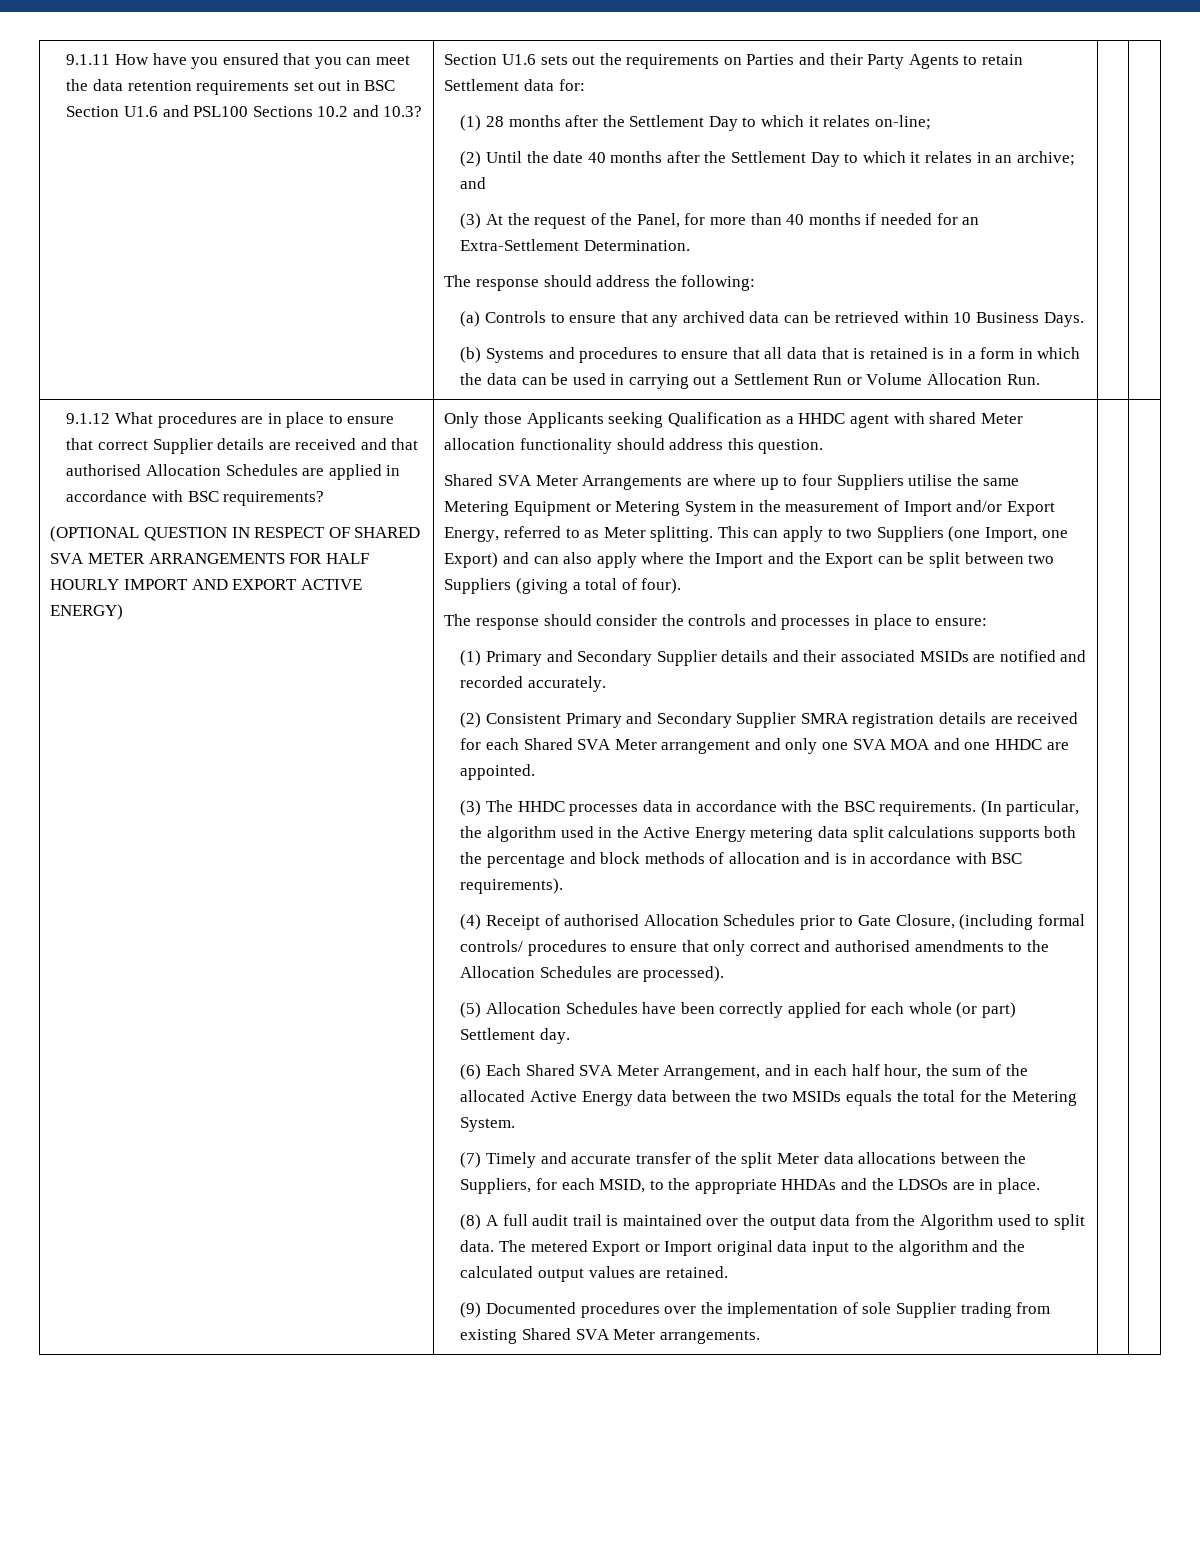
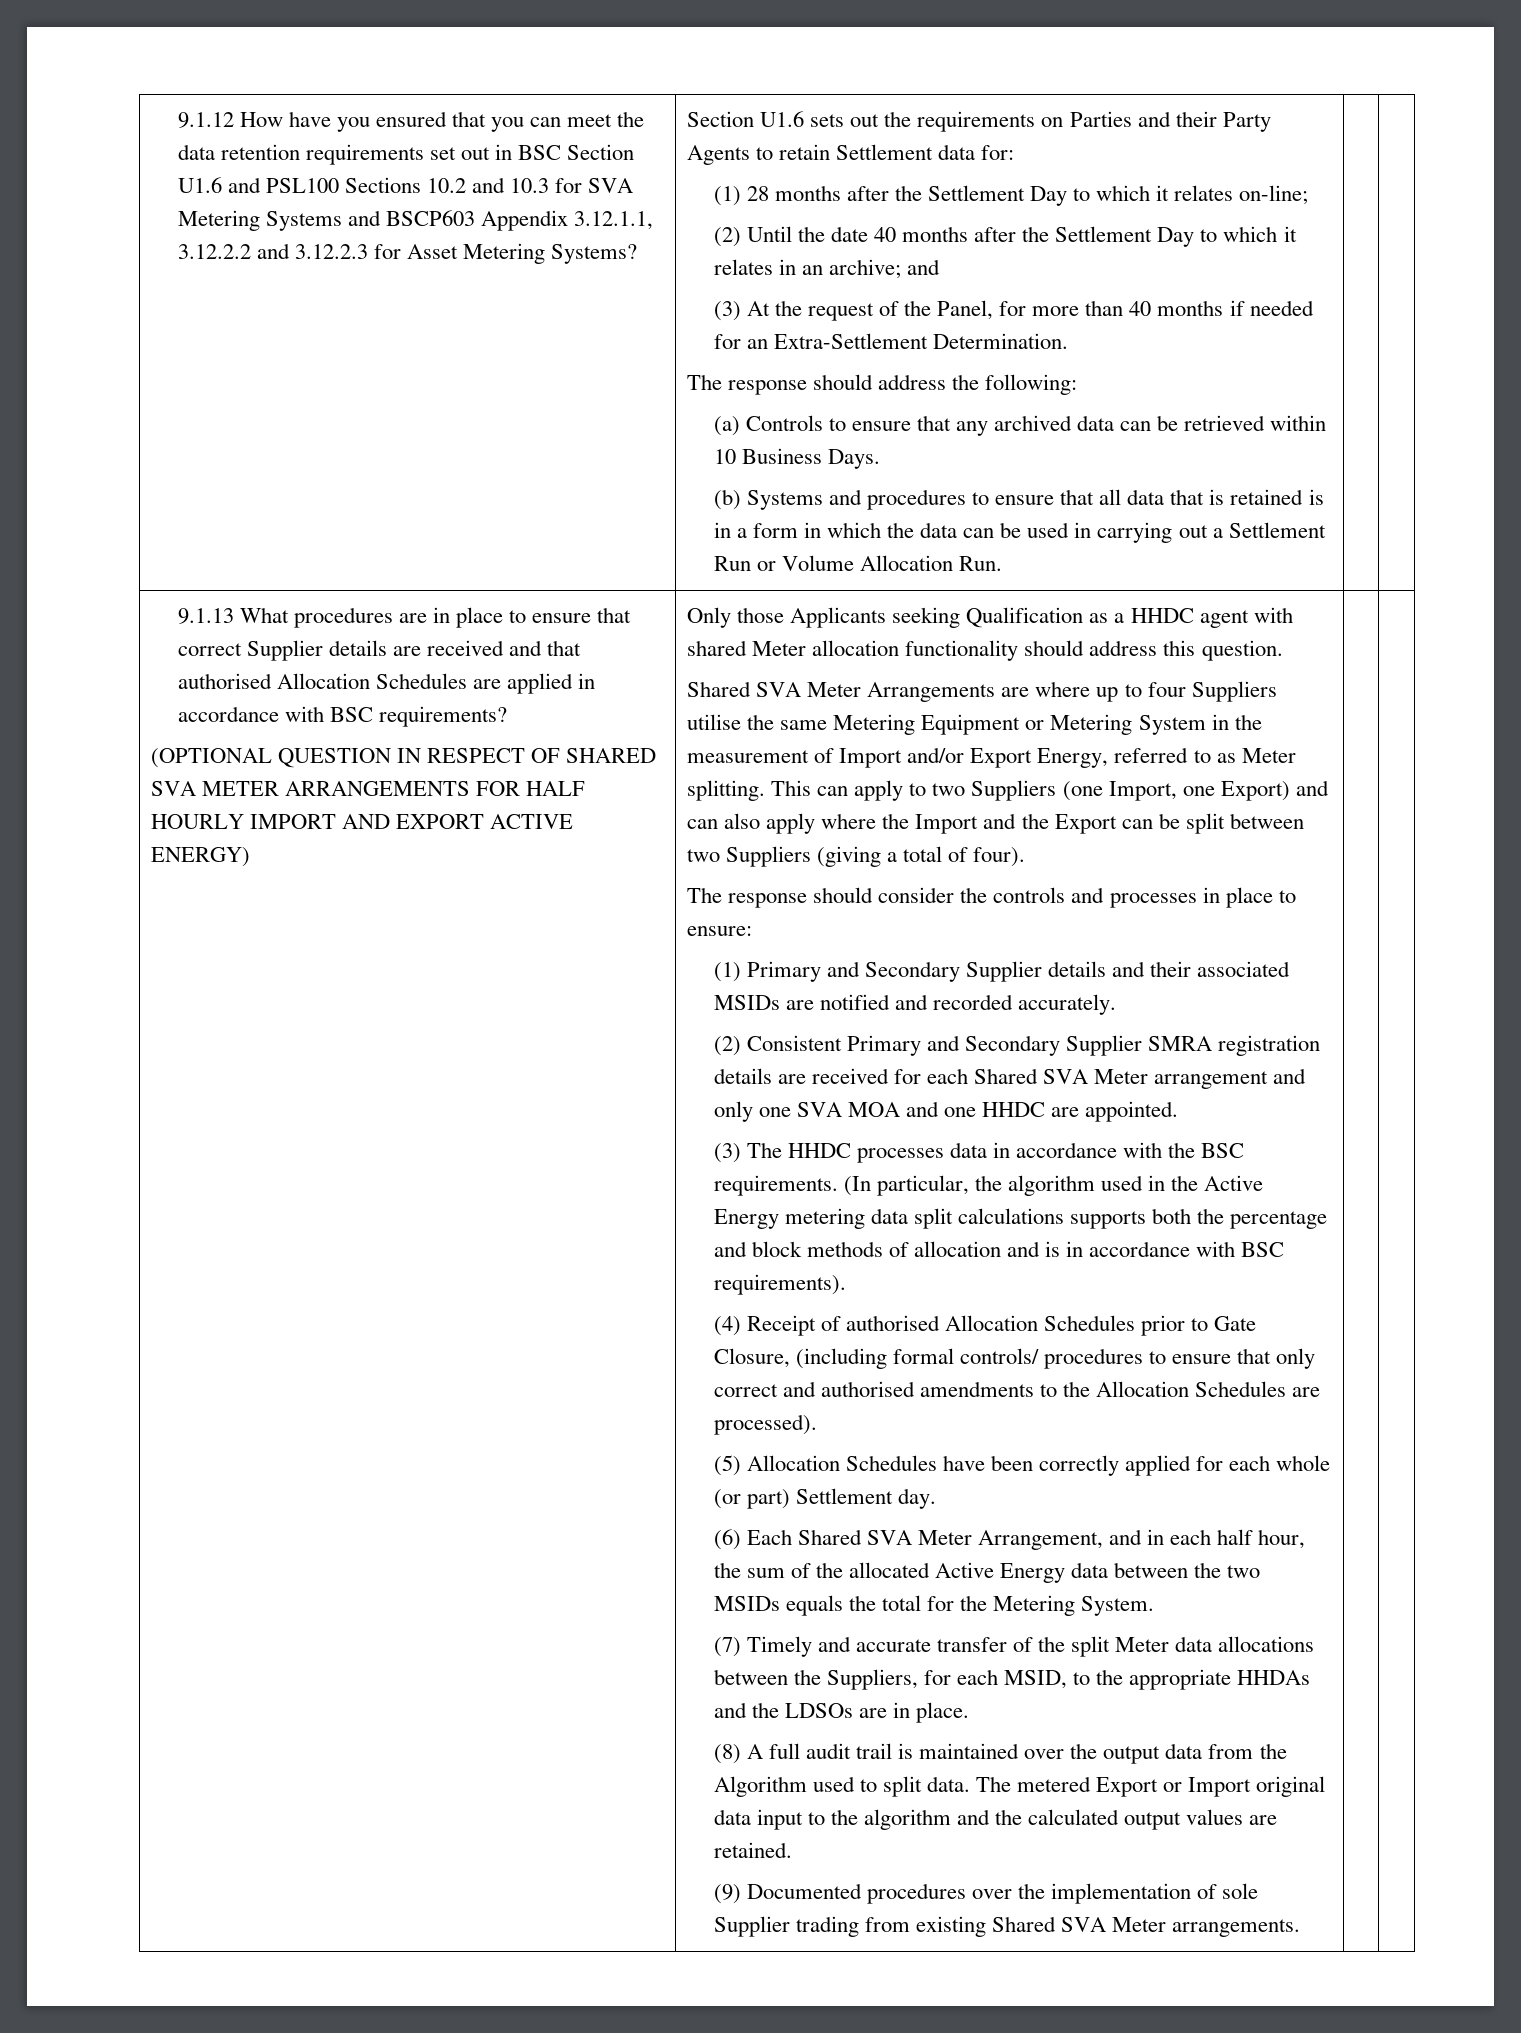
- 9.1.11 How have you ensured that you can meet the data retention requirements set out in BSC Section U1.6 and PSL100 Sections 10.2 and 10.3?
+ 9.1.12 How have you ensured that you can meet the data retention requirements set out in BSC Section U1.6 and PSL100 Sections 10.2 and 10.3 for SVA Metering Systems and BSCP603 Appendix 3.12.1.1, 3.12.2.2 and 3.12.2.3 for Asset Metering Systems?
- 9.1.12 What procedures are in place to ensure that correct Supplier details are received and that authorised Allocation Schedules are applied in accordance with BSC requirements?
+ 9.1.13 What procedures are in place to ensure that correct Supplier details are received and that authorised Allocation Schedules are applied in accordance with BSC requirements?

